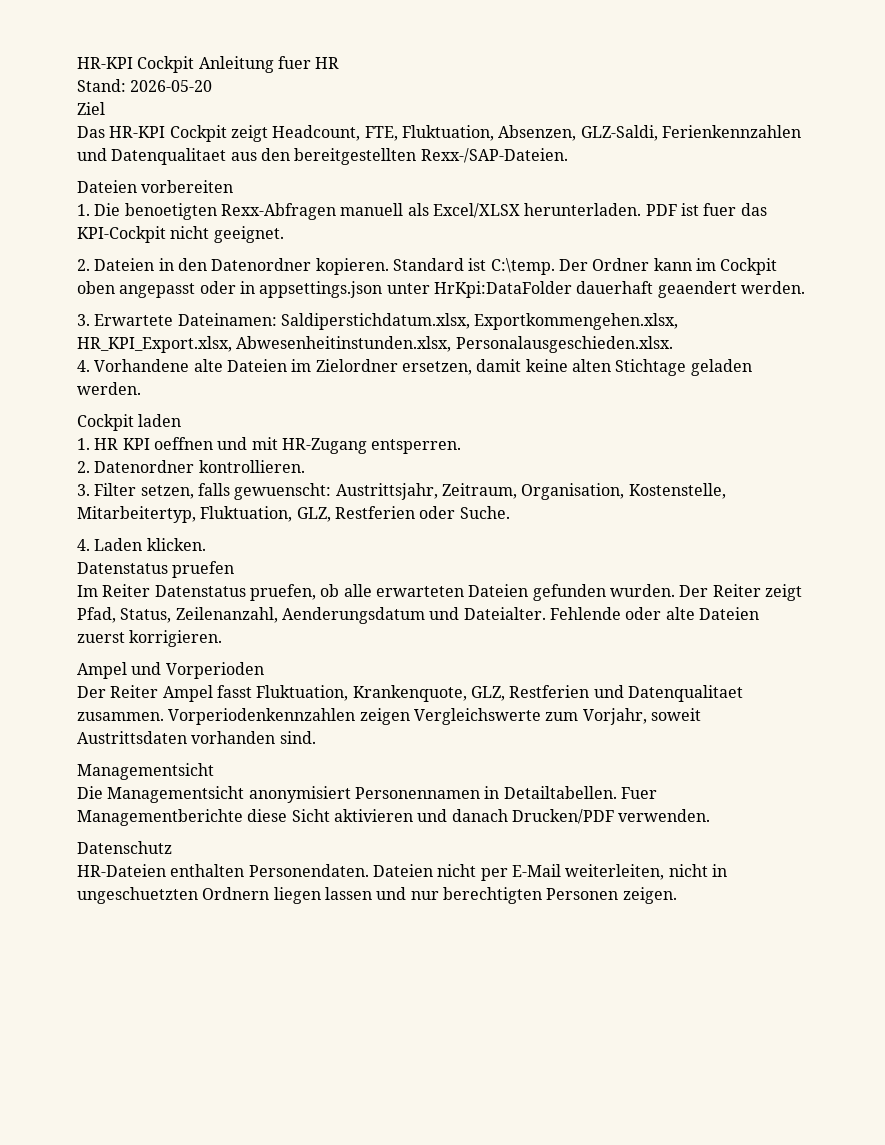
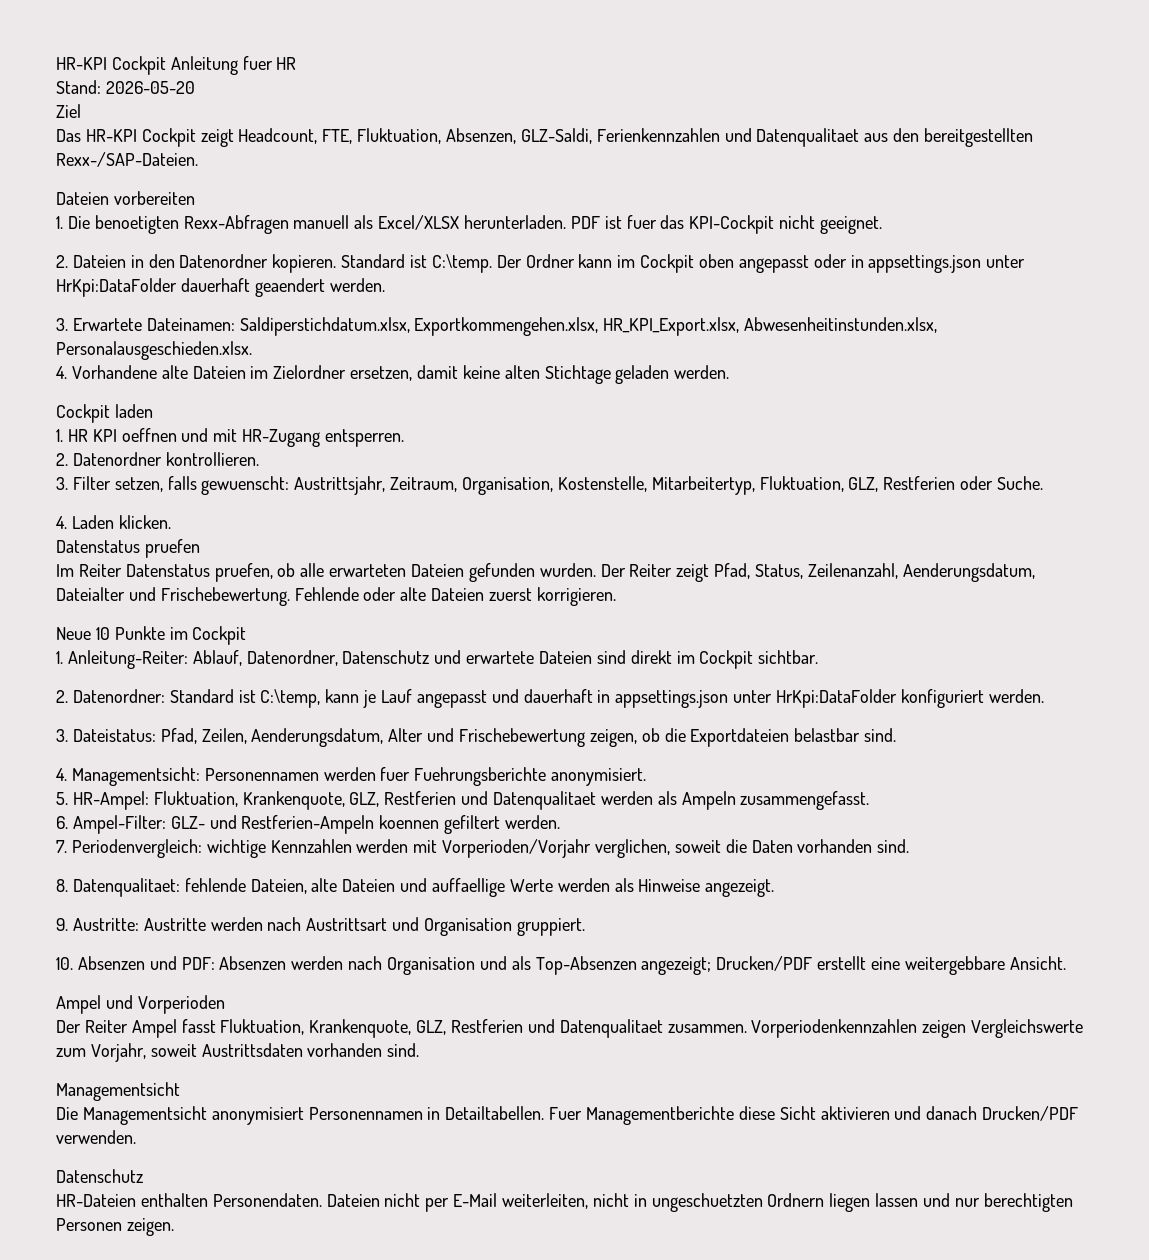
- Der Reiter zeigt Pfad, Status, Zeilenanzahl, Aenderungsdatum und Dateialter.
+ Der Reiter zeigt Pfad, Status, Zeilenanzahl, Aenderungsdatum, Dateialter und Frischebewertung.
+ Neue 10 Punkte im Cockpit
+ 1. Anleitung-Reiter: Ablauf, Datenordner, Datenschutz und erwartete Dateien sind direkt im Cockpit sichtbar.
+ 2. Datenordner: Standard ist C:\temp, kann je Lauf angepasst und dauerhaft in appsettings.json unter HrKpi:DataFolder konfiguriert werden.
+ 3. Dateistatus: Pfad, Zeilen, Aenderungsdatum, Alter und Frischebewertung zeigen, ob die Exportdateien belastbar sind.
+ 4. Managementsicht: Personennamen werden fuer Fuehrungsberichte anonymisiert.
+ 5. HR-Ampel: Fluktuation, Krankenquote, GLZ, Restferien und Datenqualitaet werden als Ampeln zusammengefasst.
+ 6. Ampel-Filter: GLZ- und Restferien-Ampeln koennen gefiltert werden.
+ 7. Periodenvergleich: wichtige Kennzahlen werden mit Vorperioden/Vorjahr verglichen, soweit die Daten vorhanden sind.
+ 8. Datenqualitaet: fehlende Dateien, alte Dateien und auffaellige Werte werden als Hinweise angezeigt.
+ 9. Austritte: Austritte werden nach Austrittsart und Organisation gruppiert.
+ 10. Absenzen und PDF: Absenzen werden nach Organisation und als Top-Absenzen angezeigt; Drucken/PDF erstellt eine weitergebbare Ansicht.

